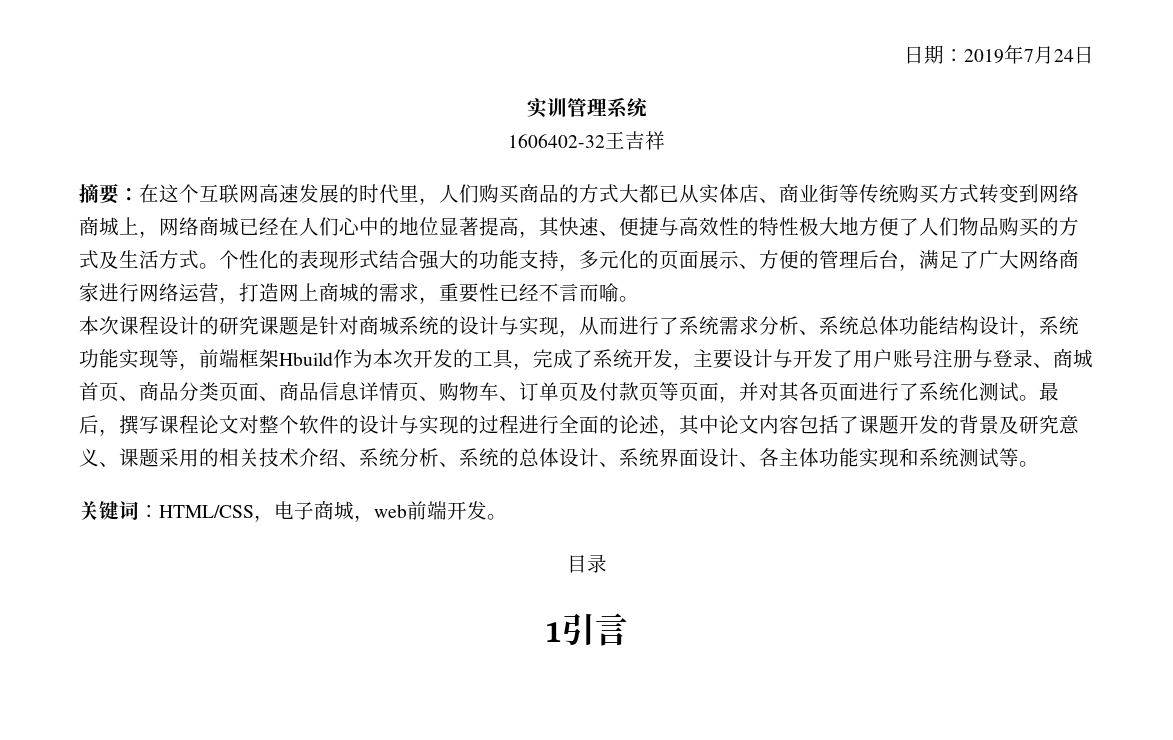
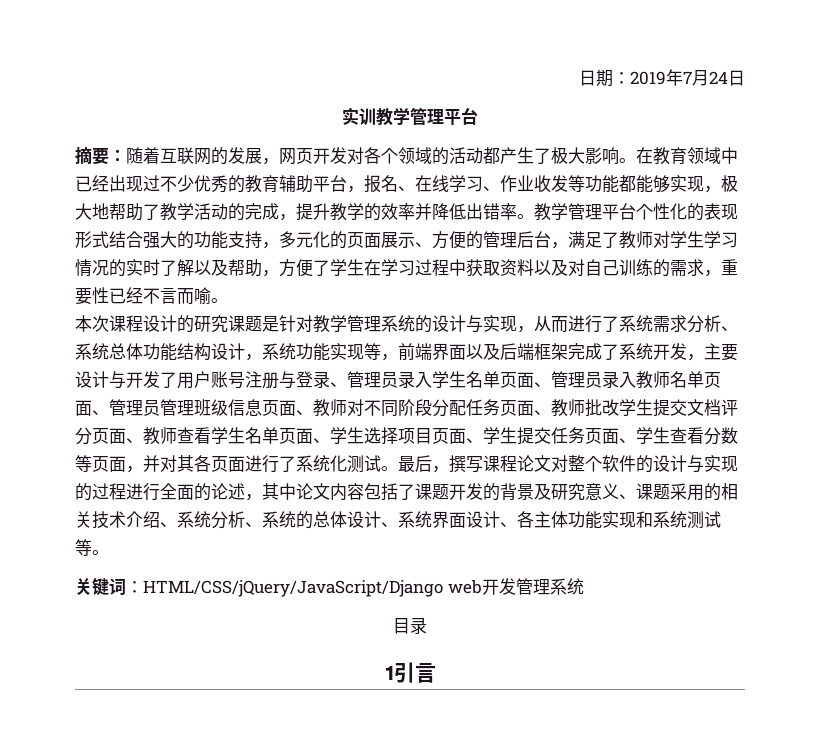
- 实训管理系统
- 1606402-32王吉祥
- 摘要：在这个互联网高速发展的时代里，人们购买商品的方式大都已从实体店、商业街等传统购买方式转变到网络商城上，网络商城已经在人们心中的地位显著提高，其快速、便捷与高效性的特性极大地方便了人们物品购买的方式及生活方式。个性化的表现形式结合强大的功能支持，多元化的页面展示、方便的管理后台，满足了广大网络商家进行网络运营，打造网上商城的需求，重要性已经不言而喻。
+ 实训教学管理平台
+ 摘要：随着互联网的发展，网页开发对各个领域的活动都产生了极大影响。在教育领域中已经出现过不少优秀的教育辅助平台，报名、在线学习、作业收发等功能都能够实现，极大地帮助了教学活动的完成，提升教学的效率并降低出错率。教学管理平台个性化的表现形式结合强大的功能支持，多元化的页面展示、方便的管理后台，满足了教师对学生学习情况的实时了解以及帮助，方便了学生在学习过程中获取资料以及对自己训练的需求，重要性已经不言而喻。
- 本次课程设计的研究课题是针对商城系统的设计与实现，从而进行了系统需求分析、系统总体功能结构设计，系统功能实现等，前端框架Hbuild作为本次开发的工具，完成了系统开发，主要设计与开发了用户账号注册与登录、商城首页、商品分类页面、商品信息详情页、购物车、订单页及付款页等页面，并对其各页面进行了系统化测试。
+ 本次课程设计的研究课题是针对教学管理系统的设计与实现，从而进行了系统需求分析、系统总体功能结构设计，系统功能实现等，前端界面以及后端框架完成了系统开发，主要设计与开发了用户账号注册与登录、管理员录入学生名单页面、管理员录入教师名单页面、管理员管理班级信息页面、教师对不同阶段分配任务页面、教师批改学生提交文档评分页面、教师查看学生名单页面、学生选择项目页面、学生提交任务页面、学生查看分数等页面，并对其各页面进行了系统化测试。
- 关键词：HTML/CSS，电子商城，web前端开发。
+ 关键词：HTML/CSS/jQuery/JavaScript/Django web开发管理系统

